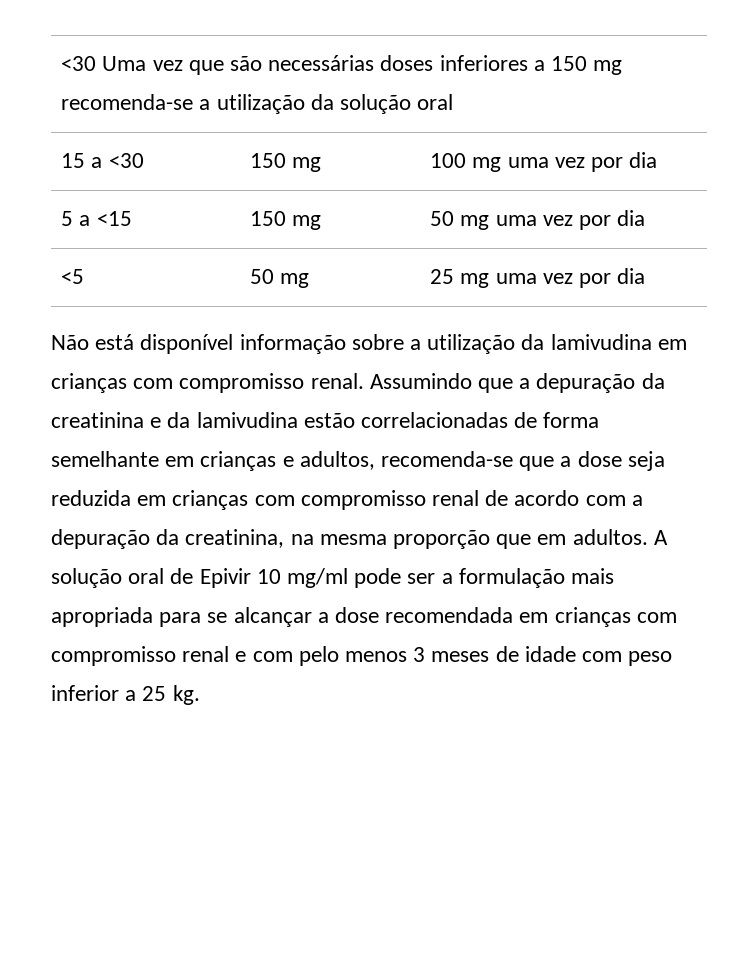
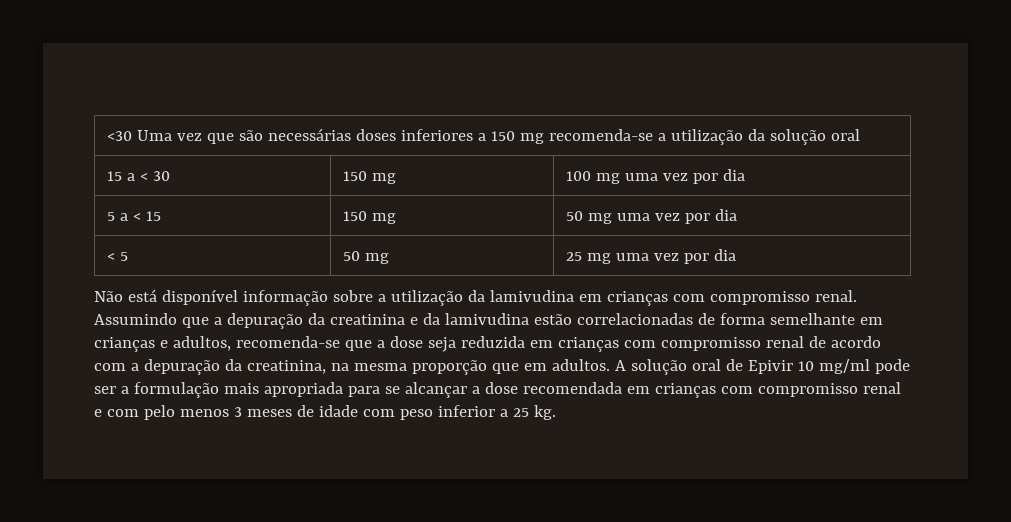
- 15 a <30 | 150 mg | 100 mg uma vez por dia
+ 15 a < 30 | 150 mg | 100 mg uma vez por dia
- 5 a <15 | 150 mg | 50 mg uma vez por dia
+ 5 a < 15 | 150 mg | 50 mg uma vez por dia
- <5 | 50 mg | 25 mg uma vez por dia
+ < 5 | 50 mg | 25 mg uma vez por dia

